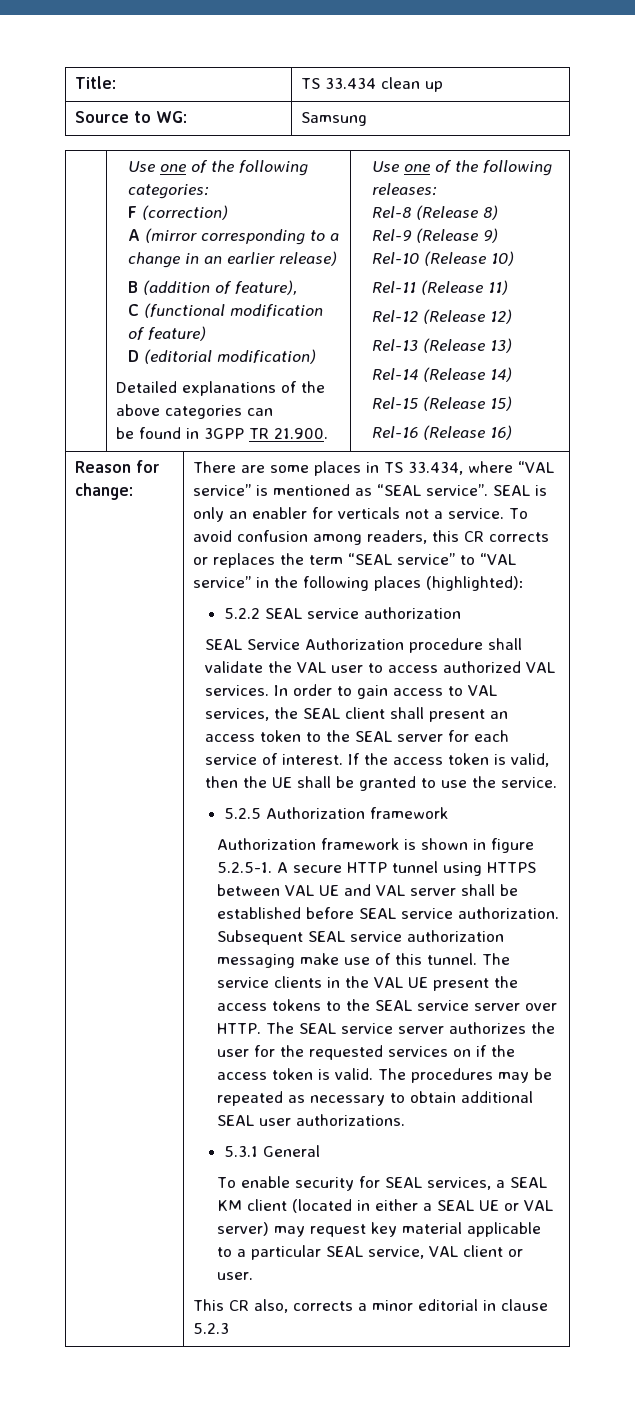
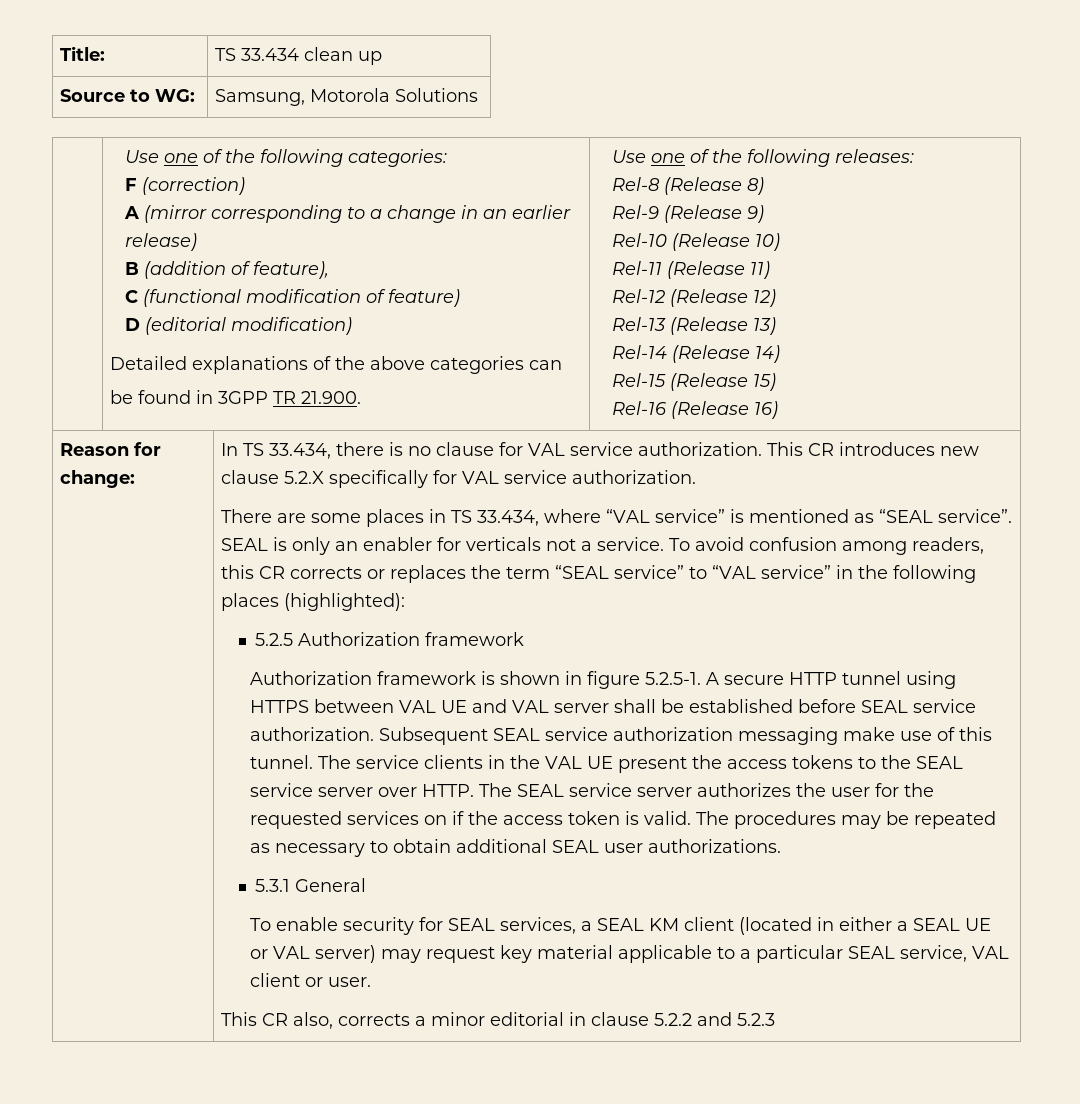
- Source to WG: | Samsung
+ Source to WG: | Samsung, Motorola Solutions
+ In TS 33.434, there is no clause for VAL service authorization. This CR introduces new clause 5.2.X specifically for VAL service authorization.
- 5.2.2 SEAL service authorization
- SEAL Service Authorization procedure shall validate the VAL user to access authorized VAL services. In order to gain access to VAL services, the SEAL client shall present an access token to the SEAL server for each service of interest. If the access token is valid, then the UE shall be granted to use the service.
- This CR also, corrects a minor editorial in clause 5.2.3
+ This CR also, corrects a minor editorial in clause 5.2.2 and 5.2.3

